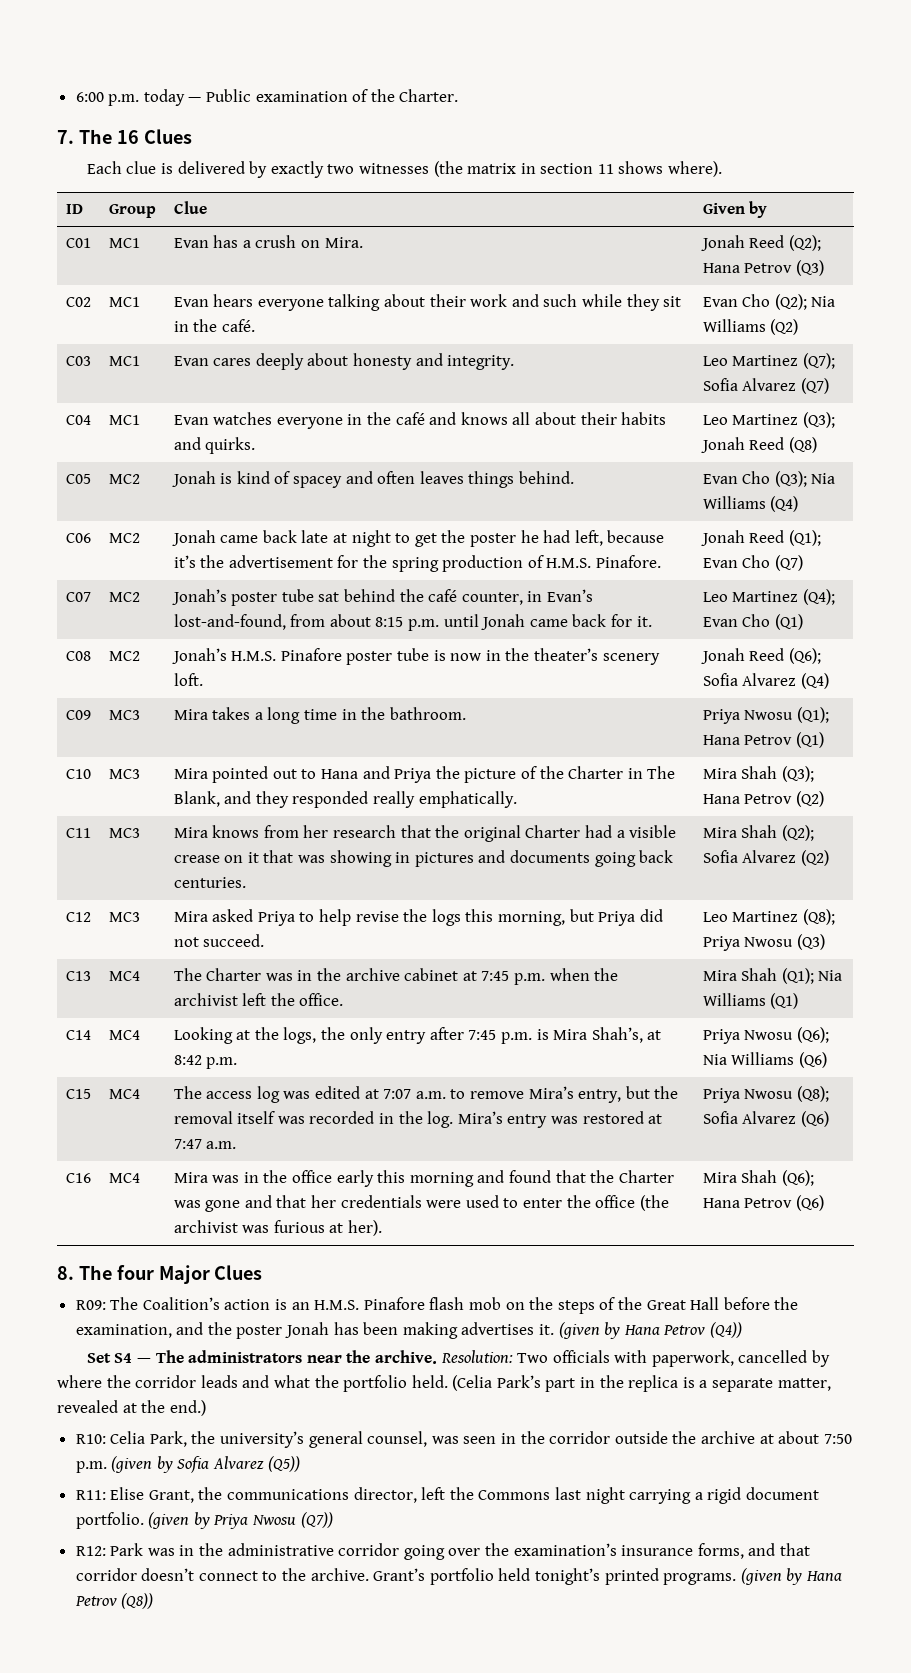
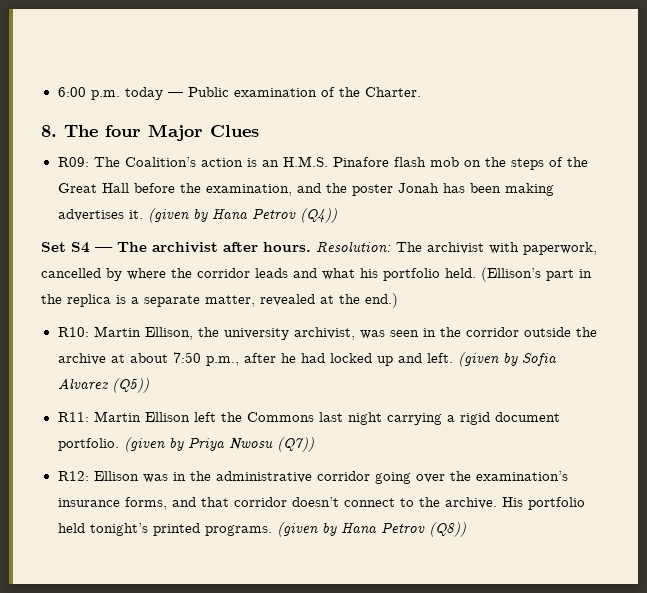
- 7. The 16 Clues
- Each clue is delivered by exactly two witnesses (the matrix in section 11 shows where).
- ID | Group | Clue | Given by
- C01 | MC1 | Evan has a crush on Mira. | Jonah Reed (Q2); Hana Petrov (Q3)
- C02 | MC1 | Evan hears everyone talking about their work and such while they sit in the café. | Evan Cho (Q2); Nia Williams (Q2)
- C03 | MC1 | Evan cares deeply about honesty and integrity. | Leo Martinez (Q7); Sofia Alvarez (Q7)
- C04 | MC1 | Evan watches everyone in the café and knows all about their habits and quirks. | Leo Martinez (Q3); Jonah Reed (Q8)
- C05 | MC2 | Jonah is kind of spacey and often leaves things behind. | Evan Cho (Q3); Nia Williams (Q4)
- C06 | MC2 | Jonah came back late at night to get the poster he had left, because it’s the advertisement for the spring production of H.M.S. Pinafore. | Jonah Reed (Q1); Evan Cho (Q7)
- C07 | MC2 | Jonah’s poster tube sat behind the café counter, in Evan’s lost-and-found, from about 8:15 p.m. until Jonah came back for it. | Leo Martinez (Q4); Evan Cho (Q1)
- C08 | MC2 | Jonah’s H.M.S. Pinafore poster tube is now in the theater’s scenery loft. | Jonah Reed (Q6); Sofia Alvarez (Q4)
- C09 | MC3 | Mira takes a long time in the bathroom. | Priya Nwosu (Q1); Hana Petrov (Q1)
- C10 | MC3 | Mira pointed out to Hana and Priya the picture of the Charter in The Blank, and they responded really emphatically. | Mira Shah (Q3); Hana Petrov (Q2)
- C11 | MC3 | Mira knows from her research that the original Charter had a visible crease on it that was showing in pictures and documents going back centuries. | Mira Shah (Q2); Sofia Alvarez (Q2)
- C12 | MC3 | Mira asked Priya to help revise the logs this morning, but Priya did not succeed. | Leo Martinez (Q8); Priya Nwosu (Q3)
- C13 | MC4 | The Charter was in the archive cabinet at 7:45 p.m. when the archivist left the office. | Mira Shah (Q1); Nia Williams (Q1)
- C14 | MC4 | Looking at the logs, the only entry after 7:45 p.m. is Mira Shah’s, at 8:42 p.m. | Priya Nwosu (Q6); Nia Williams (Q6)
- C15 | MC4 | The access log was edited at 7:07 a.m. to remove Mira’s entry, but the removal itself was recorded in the log. Mira’s entry was restored at 7:47 a.m. | Priya Nwosu (Q8); Sofia Alvarez (Q6)
- C16 | MC4 | Mira was in the office early this morning and found that the Charter was gone and that her credentials were used to enter the office (the archivist was furious at her). | Mira Shah (Q6); Hana Petrov (Q6)
- Set S4 — The administrators near the archive. Resolution: Two officials with paperwork, cancelled by where the corridor leads and what the portfolio held.
+ Set S4 — The archivist after hours. Resolution: The archivist with paperwork, cancelled by where the corridor leads and what his portfolio held.
- (Celia Park’s part in the replica is a separate matter, revealed at the end.)
+ (Ellison’s part in the replica is a separate matter, revealed at the end.)
- R10: Celia Park, the university’s general counsel, was seen in the corridor outside the archive at about 7:50 p.m. (given by Sofia Alvarez (Q5))
+ R10: Martin Ellison, the university archivist, was seen in the corridor outside the archive at about 7:50 p.m., after he had locked up and left. (given by Sofia Alvarez (Q5))
- R11: Elise Grant, the communications director, left the Commons last night carrying a rigid document portfolio.
+ R11: Martin Ellison left the Commons last night carrying a rigid document portfolio.
- R12: Park was in the administrative corridor going over the examination’s insurance forms, and that corridor doesn’t connect to the archive.
+ R12: Ellison was in the administrative corridor going over the examination’s insurance forms, and that corridor doesn’t connect to the archive.
- Grant’s portfolio held tonight’s printed programs.
+ His portfolio held tonight’s printed programs.

